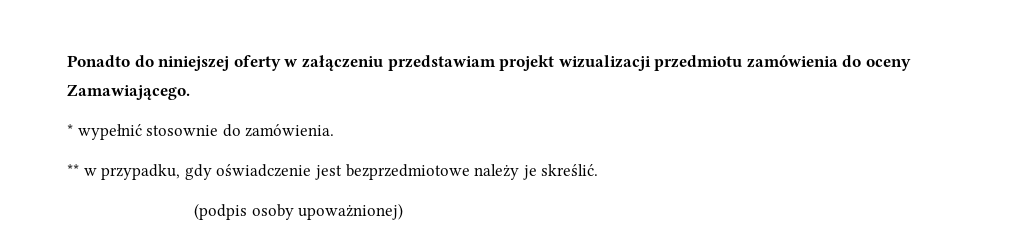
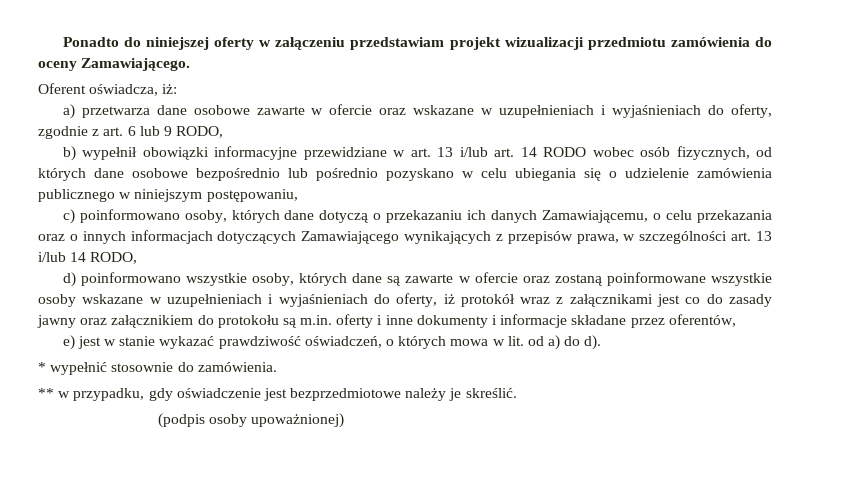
+ Oferent oświadcza, iż:
+ a) przetwarza dane osobowe zawarte w ofercie oraz wskazane w uzupełnieniach i wyjaśnieniach do oferty, zgodnie z art. 6 lub 9 RODO,
+ b) wypełnił obowiązki informacyjne przewidziane w art. 13 i/lub art. 14 RODO wobec osób fizycznych, od których dane osobowe bezpośrednio lub pośrednio pozyskano w celu ubiegania się o udzielenie zamówienia publicznego w niniejszym postępowaniu,
+ c) poinformowano osoby, których dane dotyczą o przekazaniu ich danych Zamawiającemu, o celu przekazania oraz o innych informacjach dotyczących Zamawiającego wynikających z przepisów prawa, w szczególności art. 13 i/lub 14 RODO,
+ d) poinformowano wszystkie osoby, których dane są zawarte w ofercie oraz zostaną poinformowane wszystkie osoby wskazane w uzupełnieniach i wyjaśnieniach do oferty, iż protokół wraz z załącznikami jest co do zasady jawny oraz załącznikiem do protokołu są m.in. oferty i inne dokumenty i informacje składane przez oferentów,
+ e) jest w stanie wykazać prawdziwość oświadczeń, o których mowa w lit. od a) do d).

